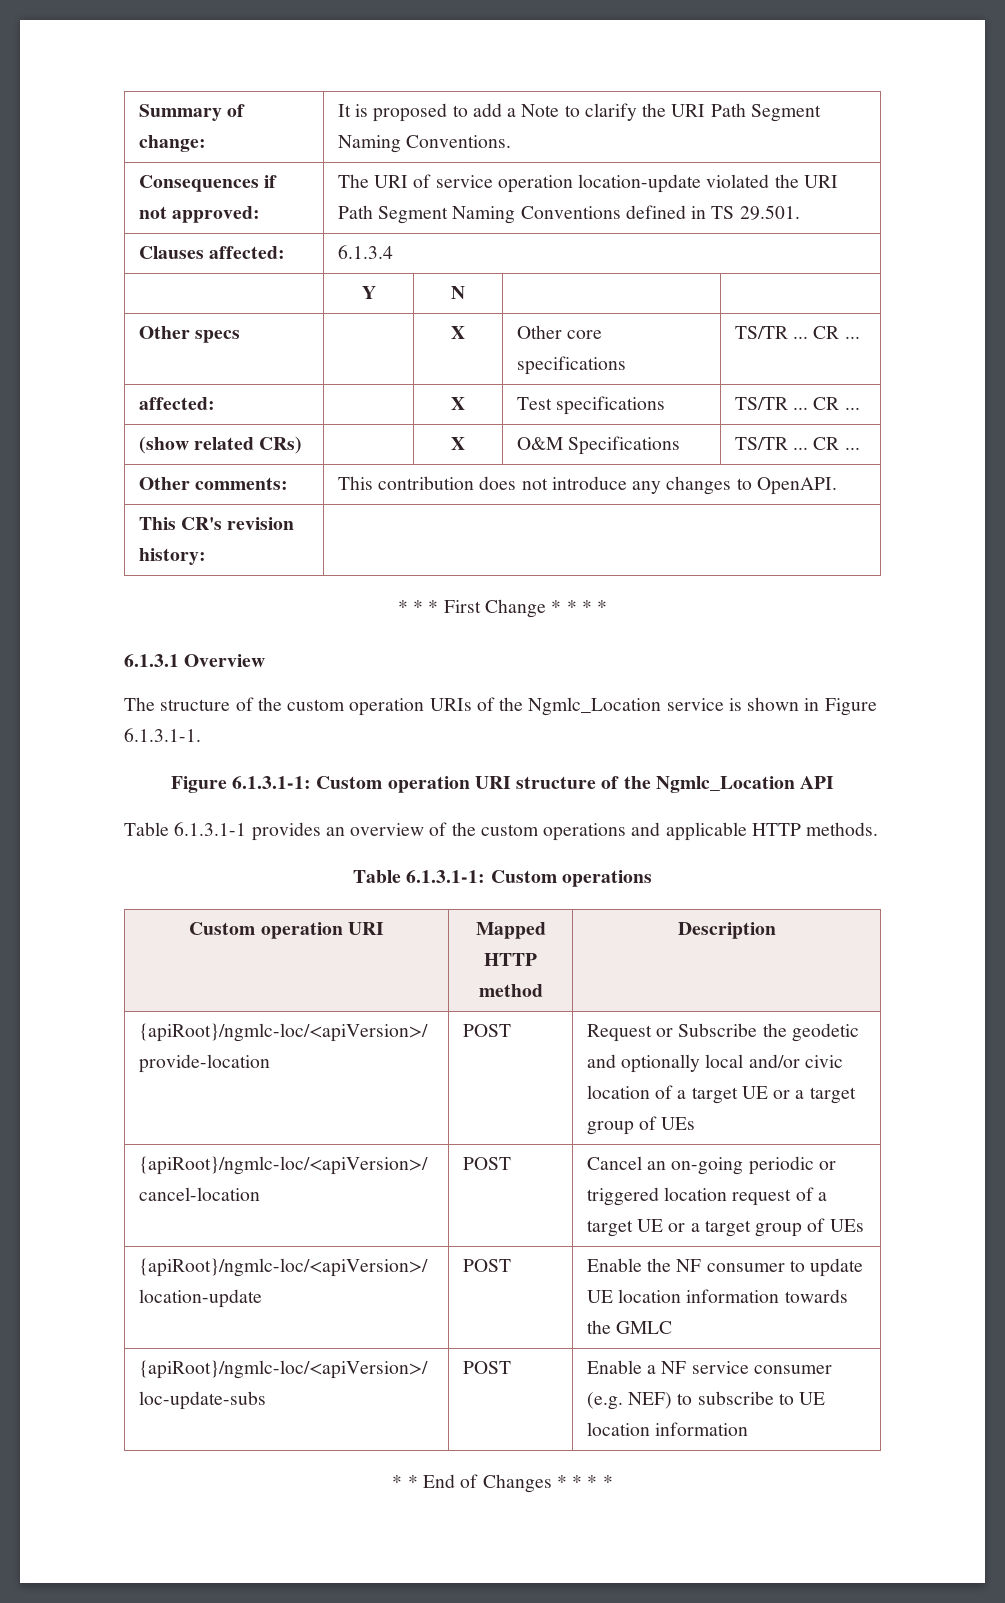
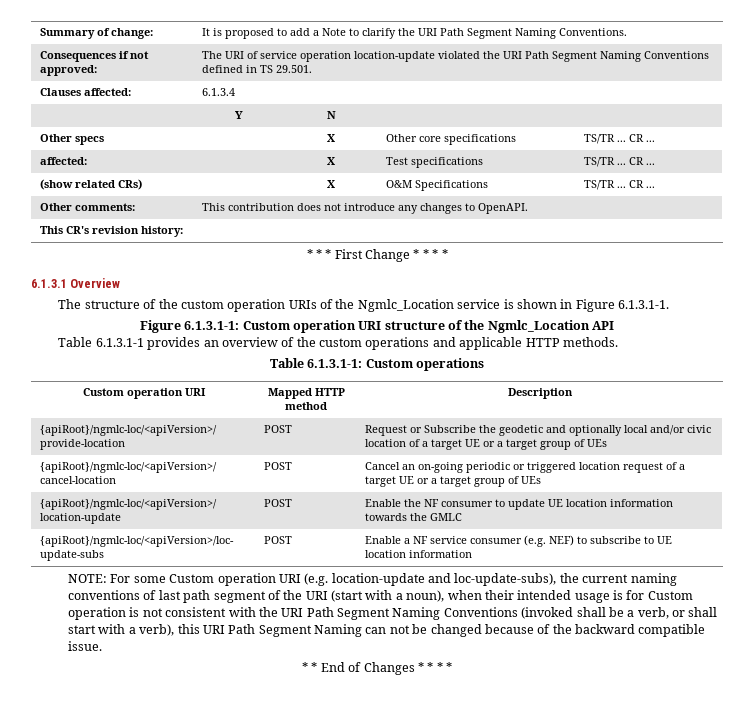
+ NOTE: For some Custom operation URI (e.g. location-update and loc-update-subs), the current naming conventions of last path segment of the URI (start with a noun), when their intended usage is for Custom operation is not consistent with the URI Path Segment Naming Conventions (invoked shall be a verb, or shall start with a verb), this URI Path Segment Naming can not be changed because of the backward compatible issue.

